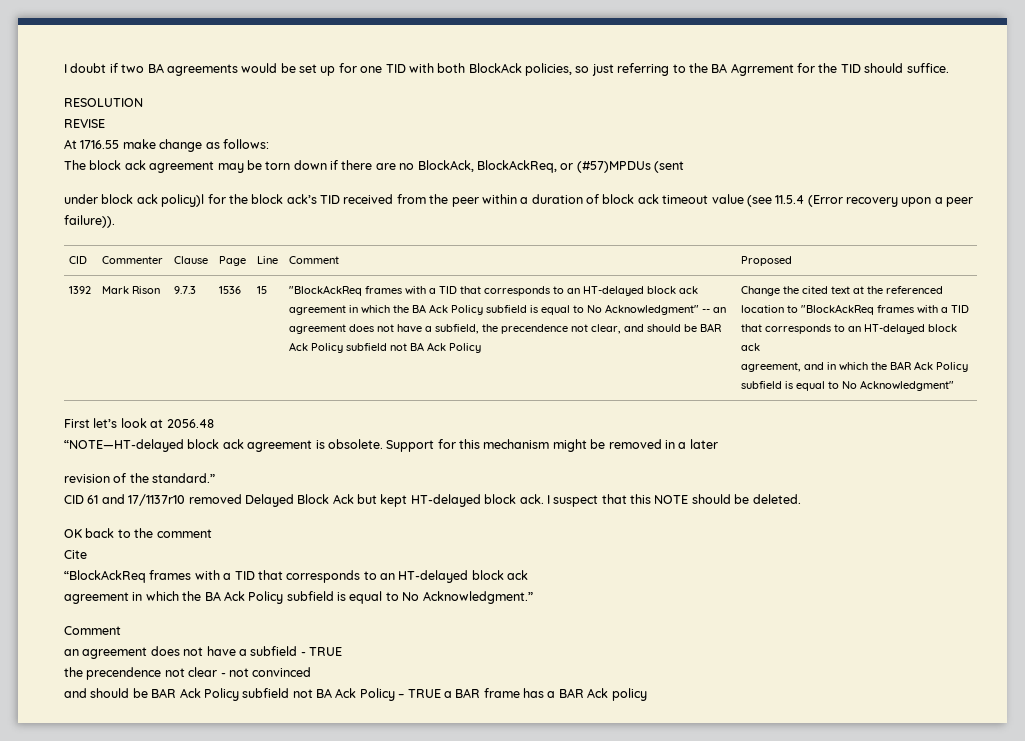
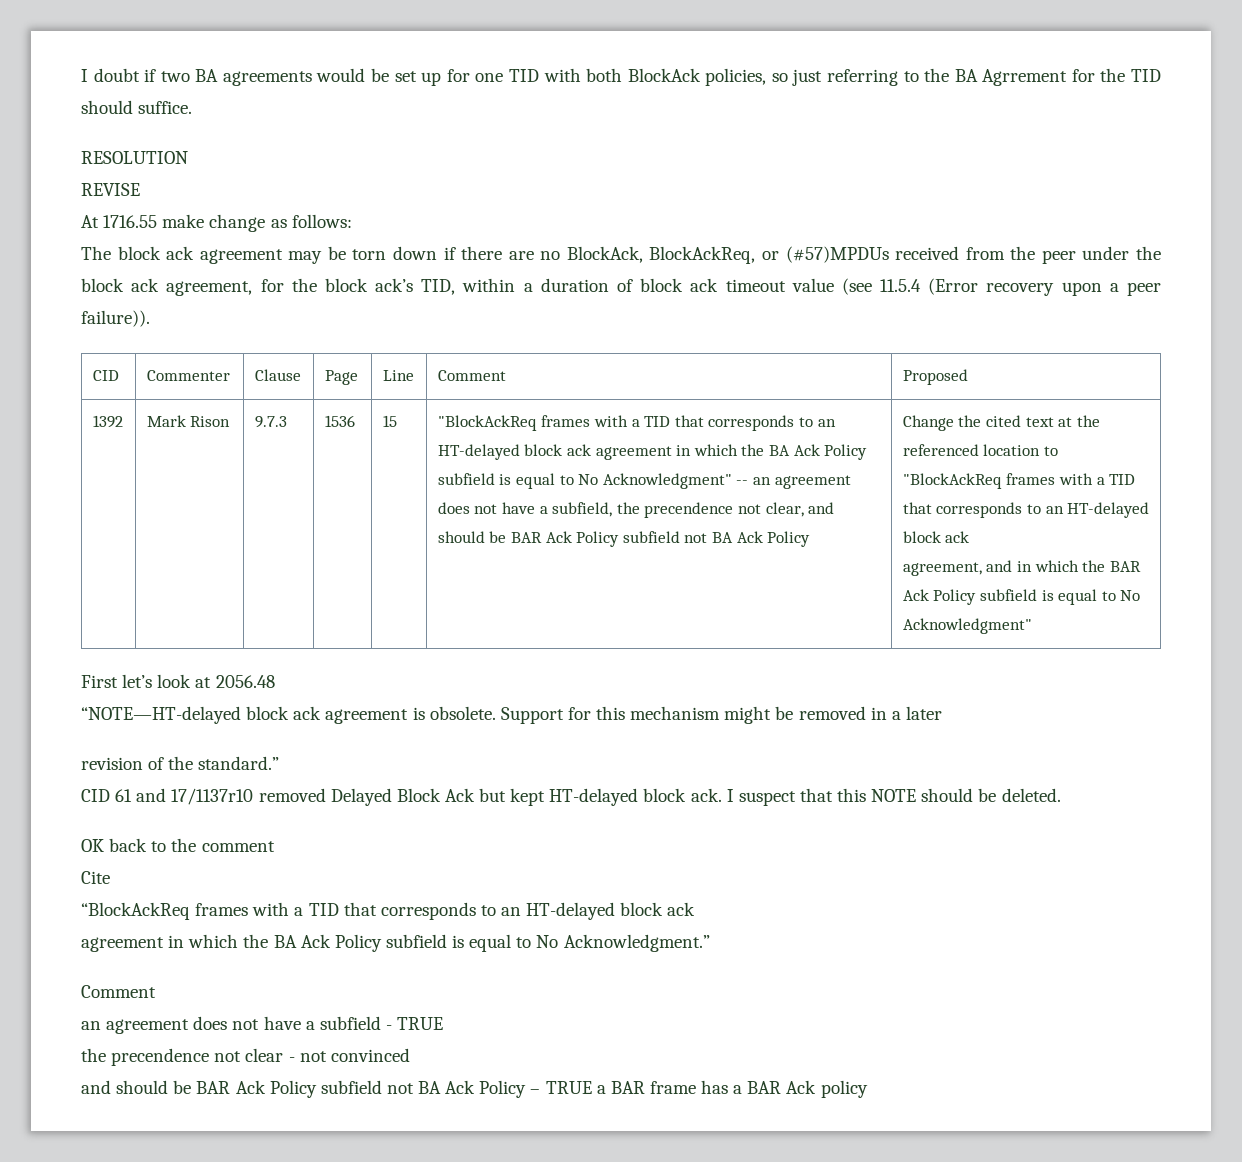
- The block ack agreement may be torn down if there are no BlockAck, BlockAckReq, or (#57)MPDUs (sent
- under block ack policy)l for the block ack’s TID received from the peer within a duration of block ack timeout value (see 11.5.4 (Error recovery upon a peer failure)).
+ The block ack agreement may be torn down if there are no BlockAck, BlockAckReq, or (#57)MPDUs received from the peer under the block ack agreement, for the block ack’s TID, within a duration of block ack timeout value (see 11.5.4 (Error recovery upon a peer failure)).

